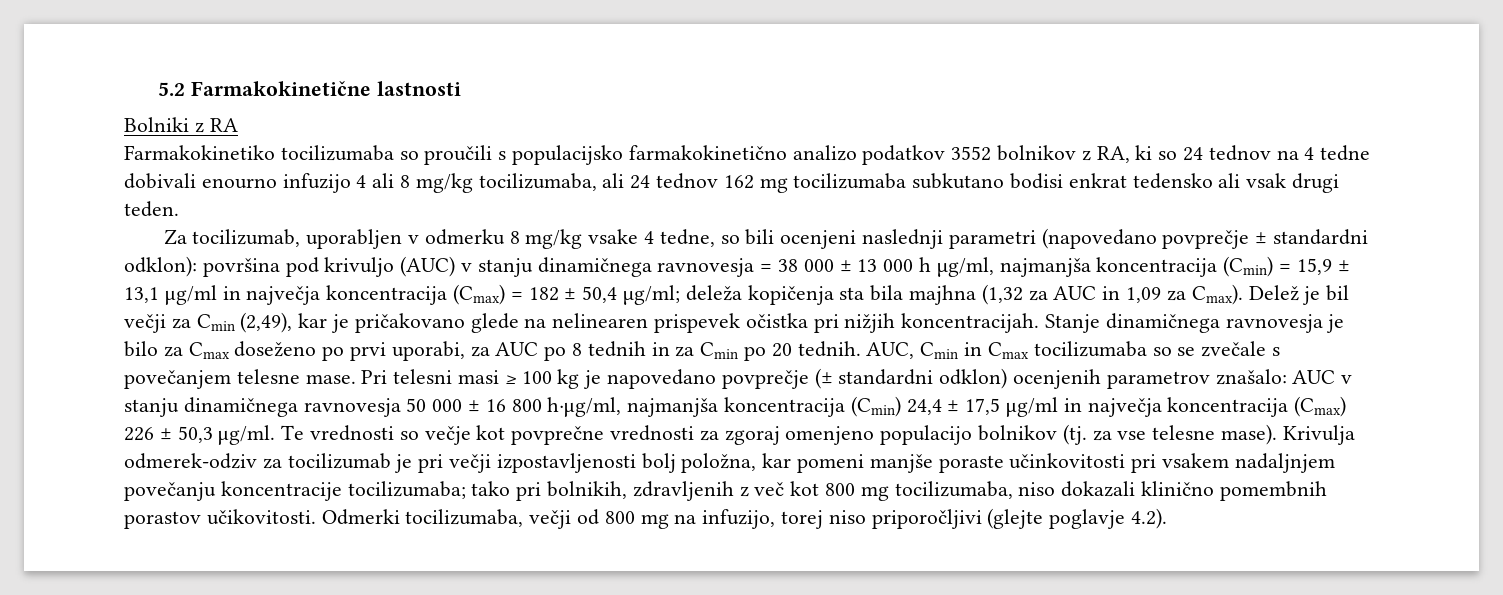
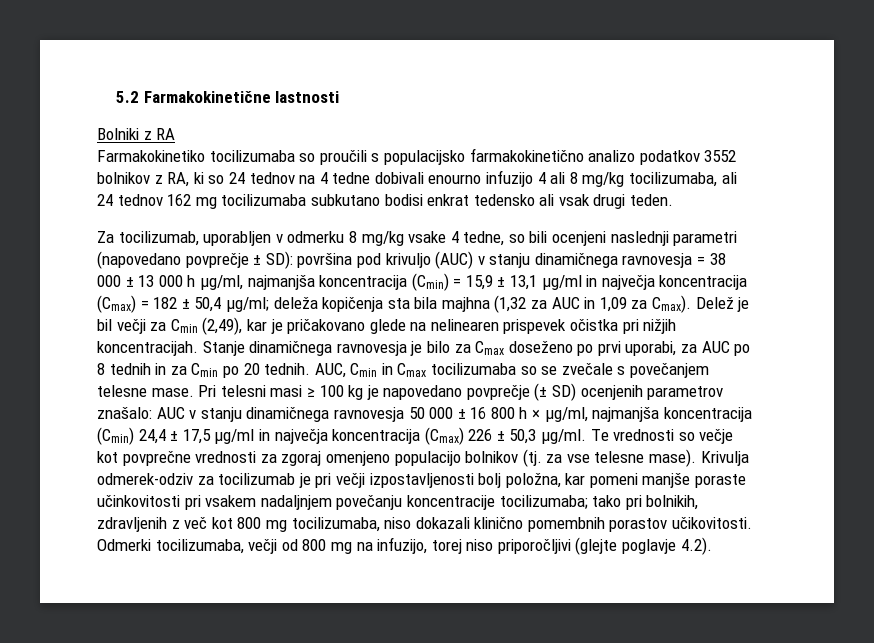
- Za tocilizumab, uporabljen v odmerku 8 mg/kg vsake 4 tedne, so bili ocenjeni naslednji parametri (napovedano povprečje ± standardni odklon):
+ Za tocilizumab, uporabljen v odmerku 8 mg/kg vsake 4 tedne, so bili ocenjeni naslednji parametri (napovedano povprečje ± SD):
- Pri telesni masi ≥ 100 kg je napovedano povprečje (± standardni odklon) ocenjenih parametrov znašalo: AUC v stanju dinamičnega ravnovesja 50 000 ± 16 800 h·μg/ml, najmanjša koncentracija (Cmin) 24,4 ± 17,5 μg/ml in največja koncentracija (Cmax) 226 ± 50,3 μg/ml.
+ Pri telesni masi ≥ 100 kg je napovedano povprečje (± SD) ocenjenih parametrov znašalo: AUC v stanju dinamičnega ravnovesja 50 000 ± 16 800 h × μg/ml, najmanjša koncentracija (Cmin) 24,4 ± 17,5 μg/ml in največja koncentracija (Cmax) 226 ± 50,3 μg/ml.

